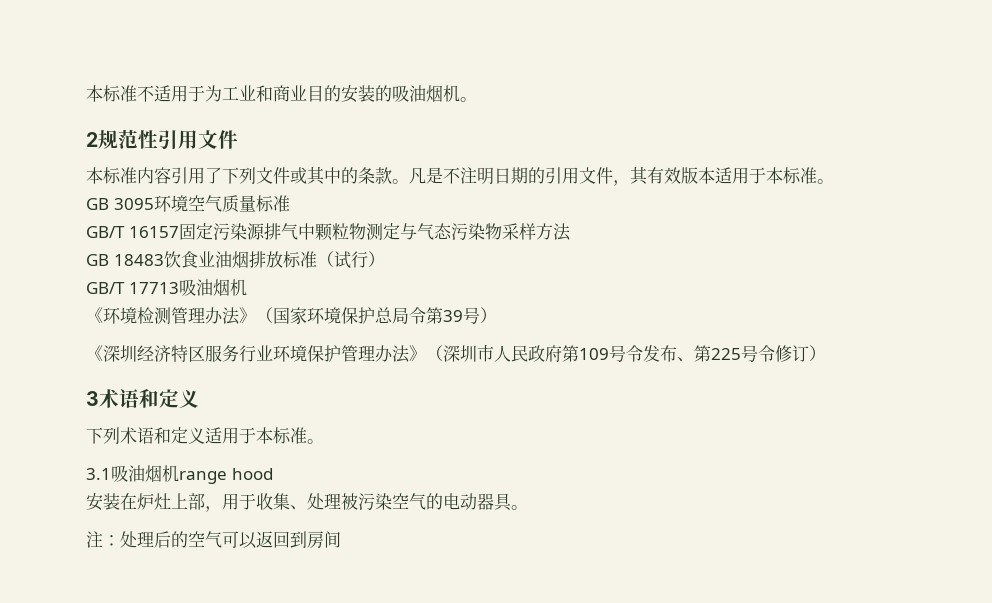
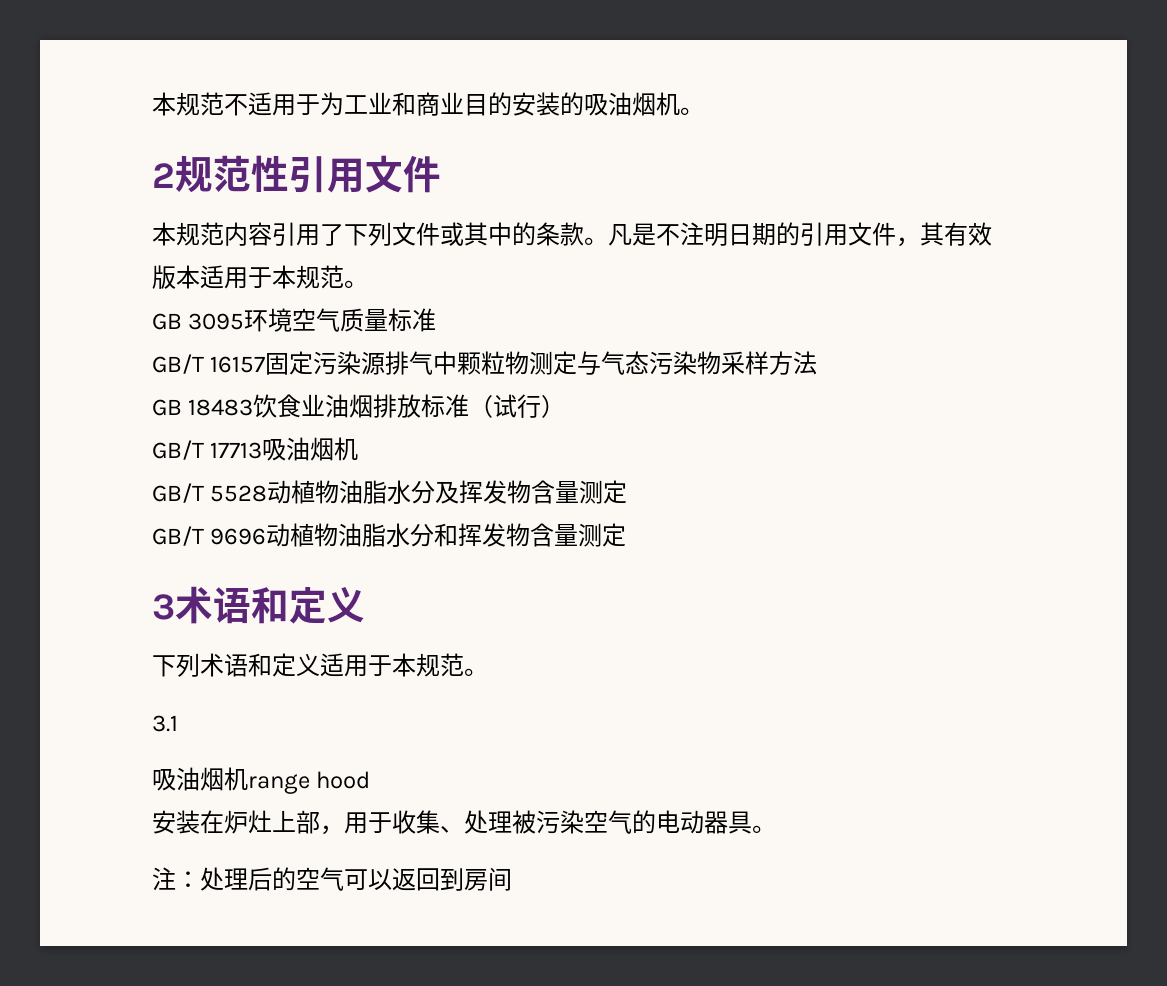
- 本标准不适用于为工业和商业目的安装的吸油烟机。
+ 本规范不适用于为工业和商业目的安装的吸油烟机。
- 本标准内容引用了下列文件或其中的条款。
+ 本规范内容引用了下列文件或其中的条款。
- 凡是不注明日期的引用文件，其有效版本适用于本标准。
+ 凡是不注明日期的引用文件，其有效版本适用于本规范。
- 《环境检测管理办法》（国家环境保护总局令第39号）
- 《深圳经济特区服务行业环境保护管理办法》（深圳市人民政府第109号令发布、第225号令修订）
+ GB/T 5528动植物油脂水分及挥发物含量测定
+ GB/T 9696动植物油脂水分和挥发物含量测定
- 下列术语和定义适用于本标准。
+ 下列术语和定义适用于本规范。
- 3.1吸油烟机range hood
+ 3.1
+ 吸油烟机range hood

